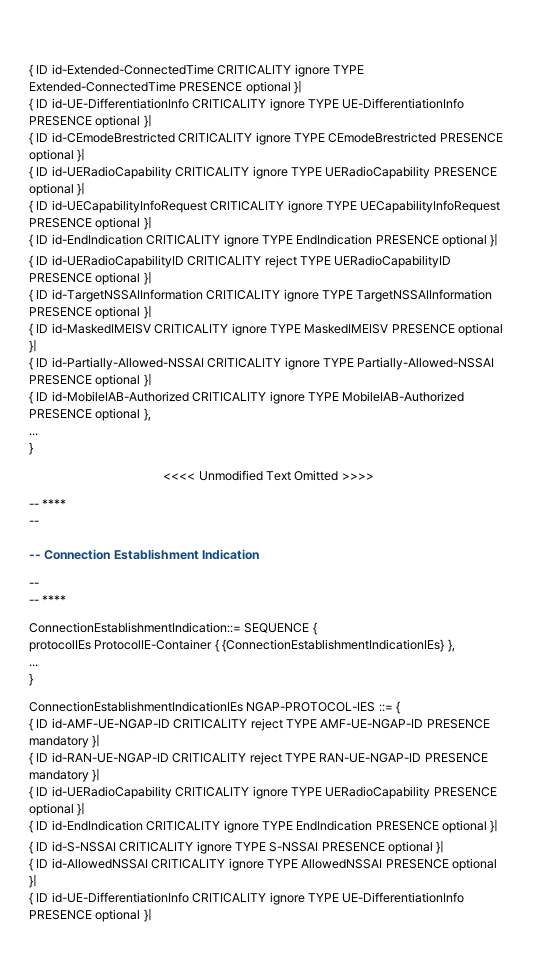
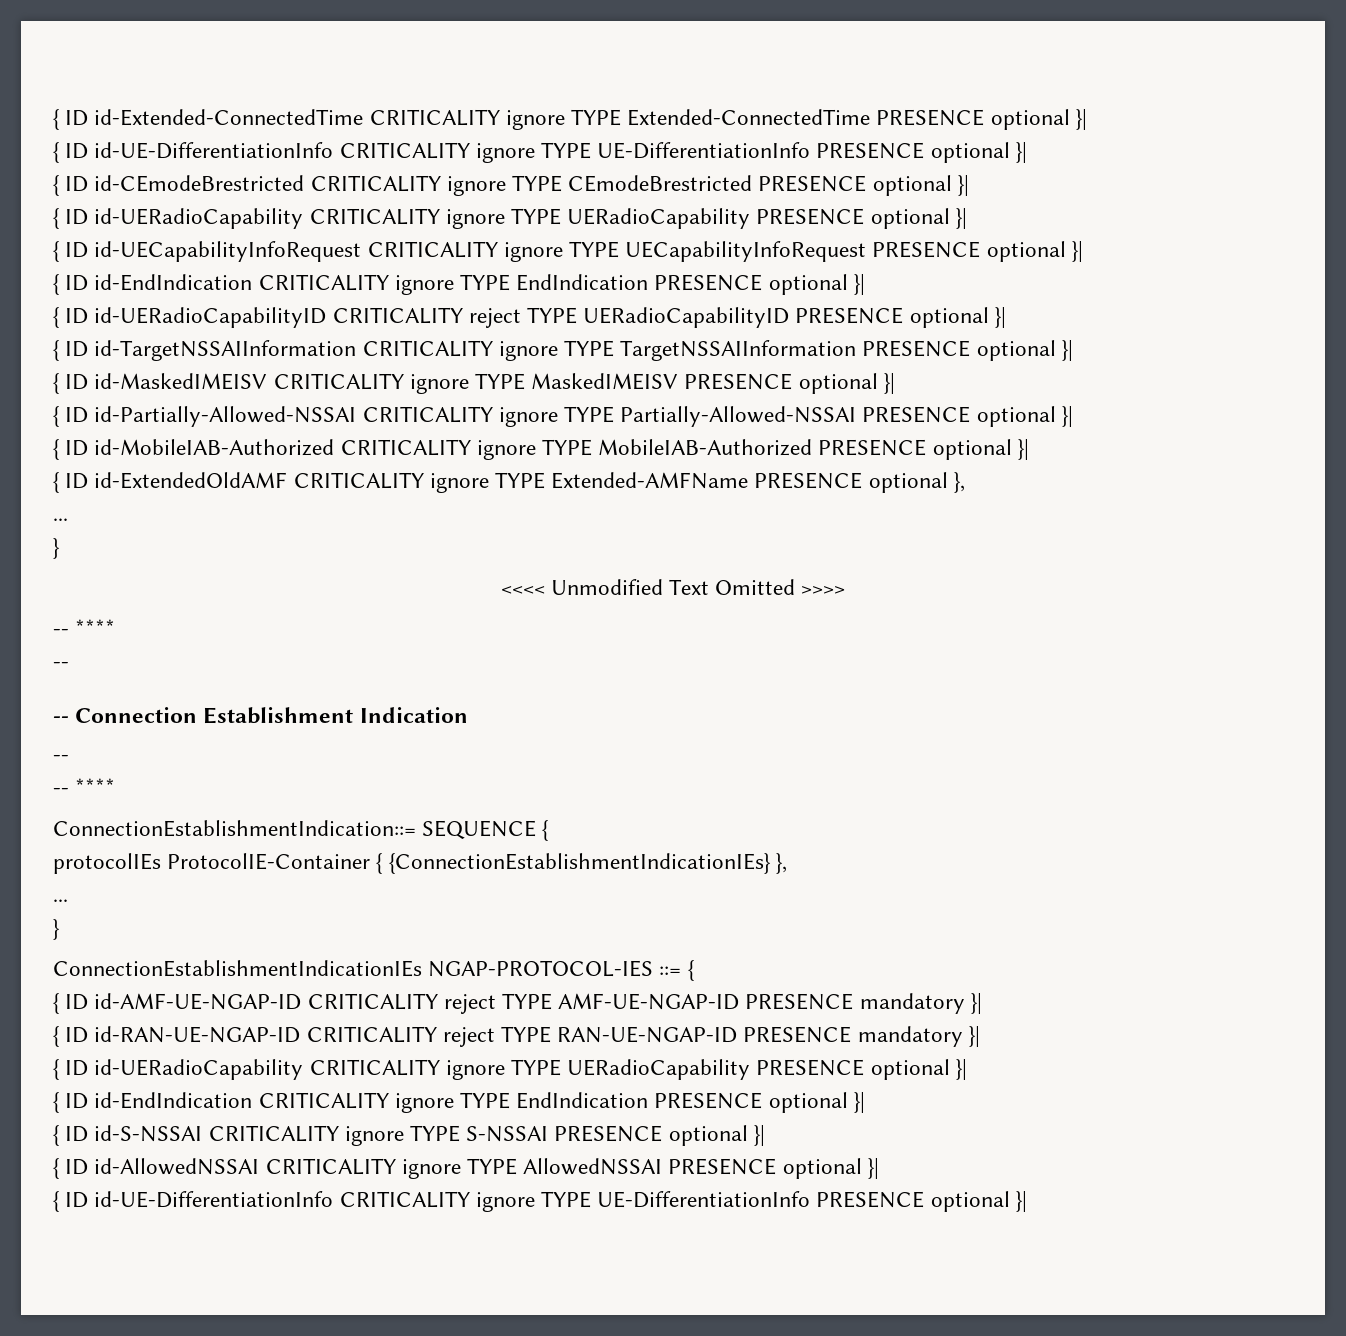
- { ID id-MobileIAB-Authorized CRITICALITY ignore TYPE MobileIAB-Authorized PRESENCE optional },
+ { ID id-MobileIAB-Authorized CRITICALITY ignore TYPE MobileIAB-Authorized PRESENCE optional }|
+ { ID id-ExtendedOldAMF CRITICALITY ignore TYPE Extended-AMFName PRESENCE optional },

